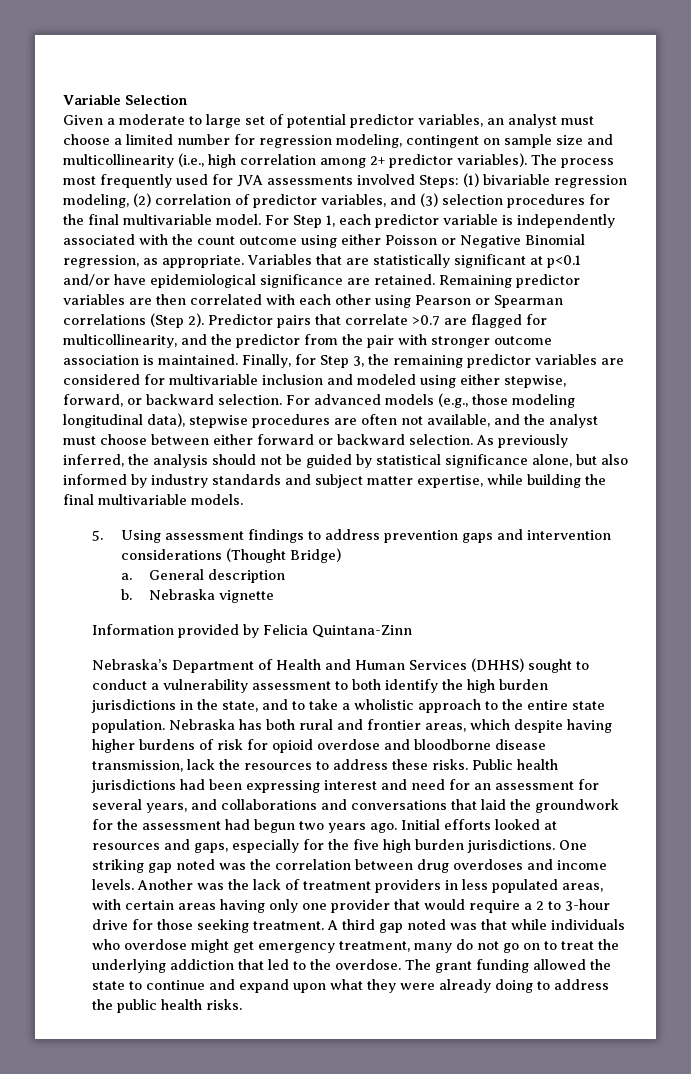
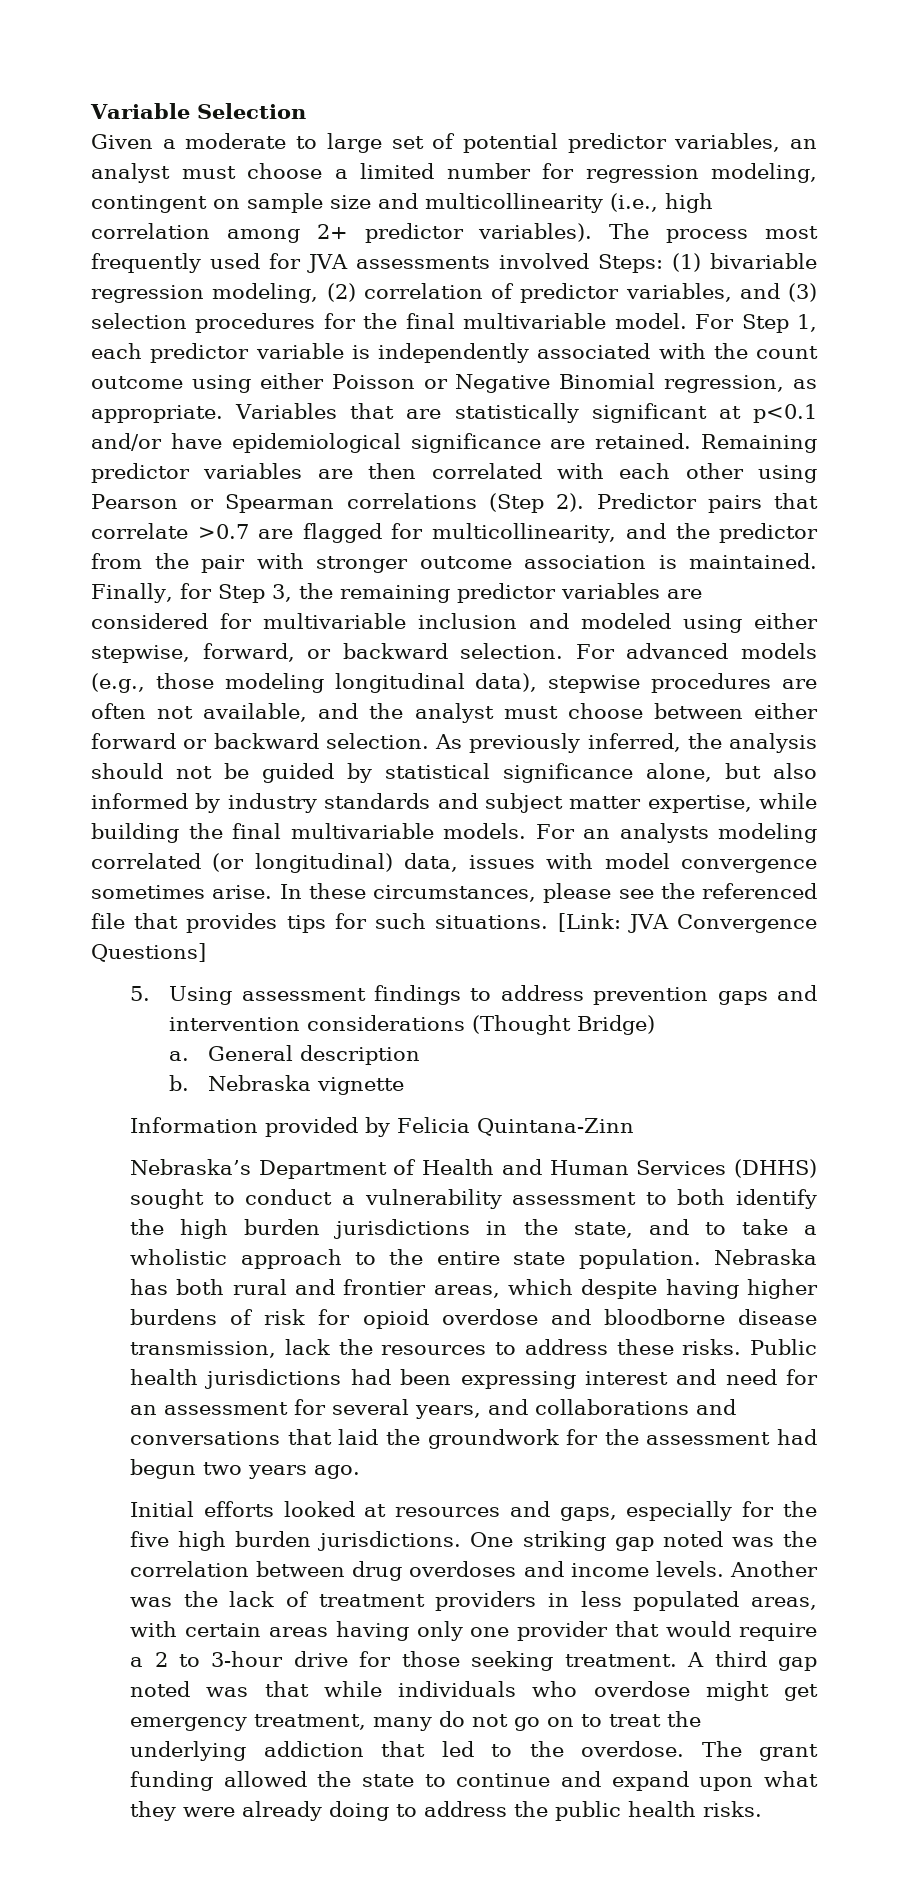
+ For an analysts modeling correlated (or longitudinal) data, issues with model convergence sometimes arise. In these circumstances, please see the referenced file that provides tips for such situations. [Link: JVA Convergence Questions]
- Public health jurisdictions had been expressing interest and need for an assessment for several years, and collaborations and conversations that laid the groundwork for the assessment had begun two years ago. Initial efforts looked at resources and gaps, especially for the five high burden jurisdictions.
+ Public health jurisdictions had been expressing interest and need for an assessment for several years, and collaborations and conversations that laid the groundwork for the assessment had begun two years ago.
+ Initial efforts looked at resources and gaps, especially for the five high burden jurisdictions.

